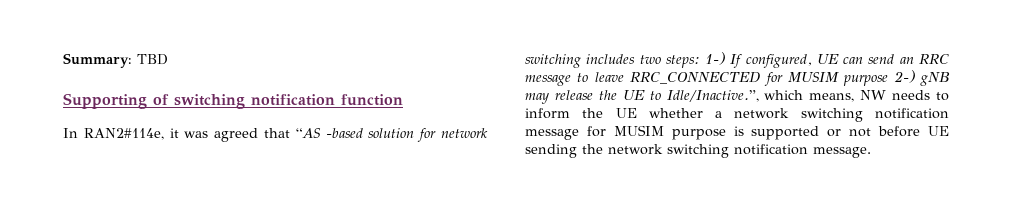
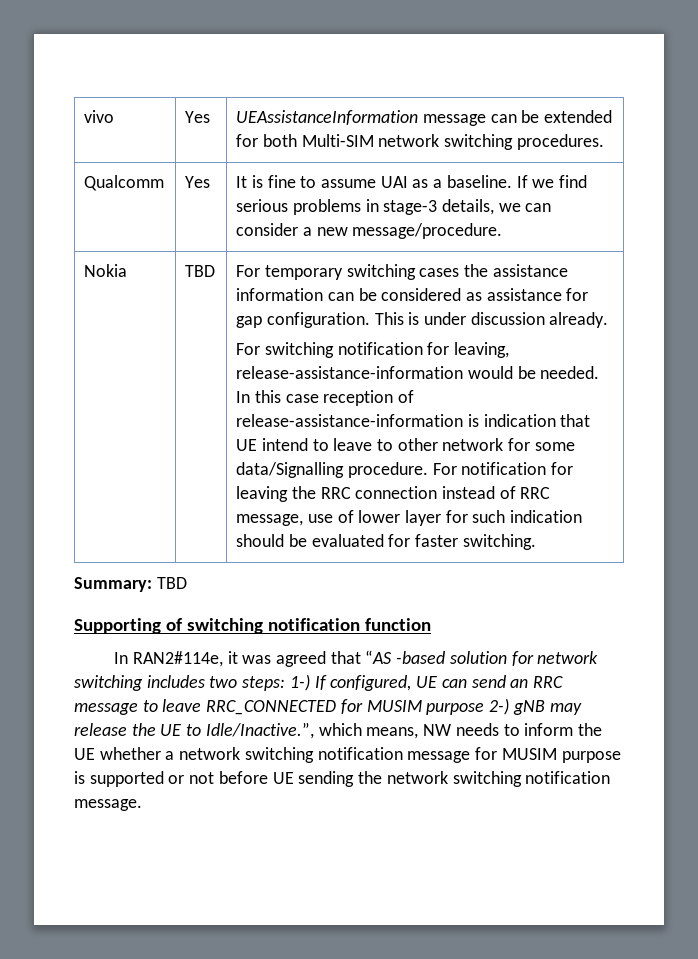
+ vivo | Yes | UEAssistanceInformation message can be extended for both Multi-SIM network switching procedures.
+ Qualcomm | Yes | It is fine to assume UAI as a baseline. If we find serious problems in stage-3 details, we can consider a new message/procedure.
+ Nokia | TBD | For temporary switching cases the assistance information can be considered as assistance for gap configuration. This is under discussion already.
+ For switching notification for leaving, release-assistance-information would be needed. In this case reception of release-assistance-information is indication that UE intend to leave to other network for some data/Signalling procedure. For notification for leaving the RRC connection instead of RRC message, use of lower layer for such indication should be evaluated for faster switching.

